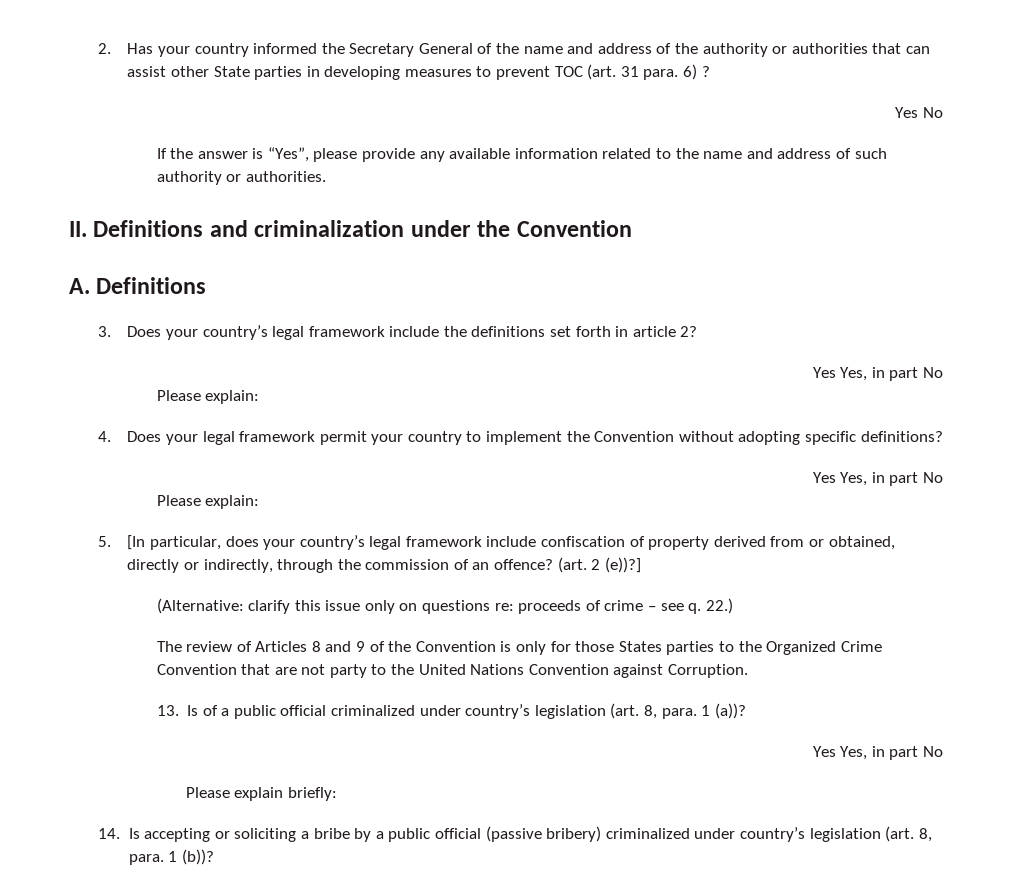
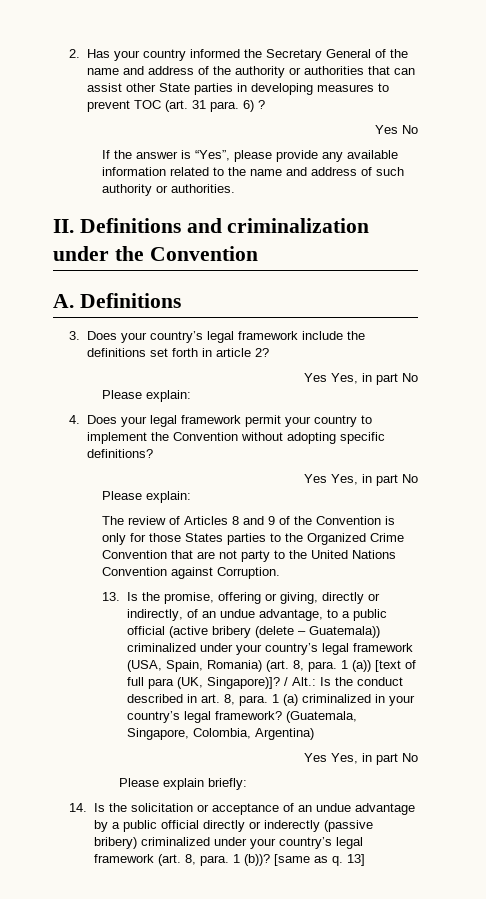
- 5. [In particular, does your country’s legal framework include confiscation of property derived from or obtained, directly or indirectly, through the commission of an offence? (art. 2 (e))?]
- (Alternative: clarify this issue only on questions re: proceeds of crime – see q. 22.)
- 13. Is of a public official criminalized under country’s legislation (art. 8, para. 1 (a))?
+ 13. Is the promise, offering or giving, directly or indirectly, of an undue advantage, to a public official (active bribery (delete – Guatemala)) criminalized under your country’s legal framework (USA, Spain, Romania) (art. 8, para. 1 (a)) [text of full para (UK, Singapore)]? / Alt.: Is the conduct described in art. 8, para. 1 (a) criminalized in your country’s legal framework? (Guatemala, Singapore, Colombia, Argentina)
- 14. Is accepting or soliciting a bribe by a public official (passive bribery) criminalized under country’s legislation (art. 8, para. 1 (b))?
+ 14. Is the solicitation or acceptance of an undue advantage by a public official directly or inderectly (passive bribery) criminalized under your country’s legal framework (art. 8, para. 1 (b))?
+ [same as q. 13]

